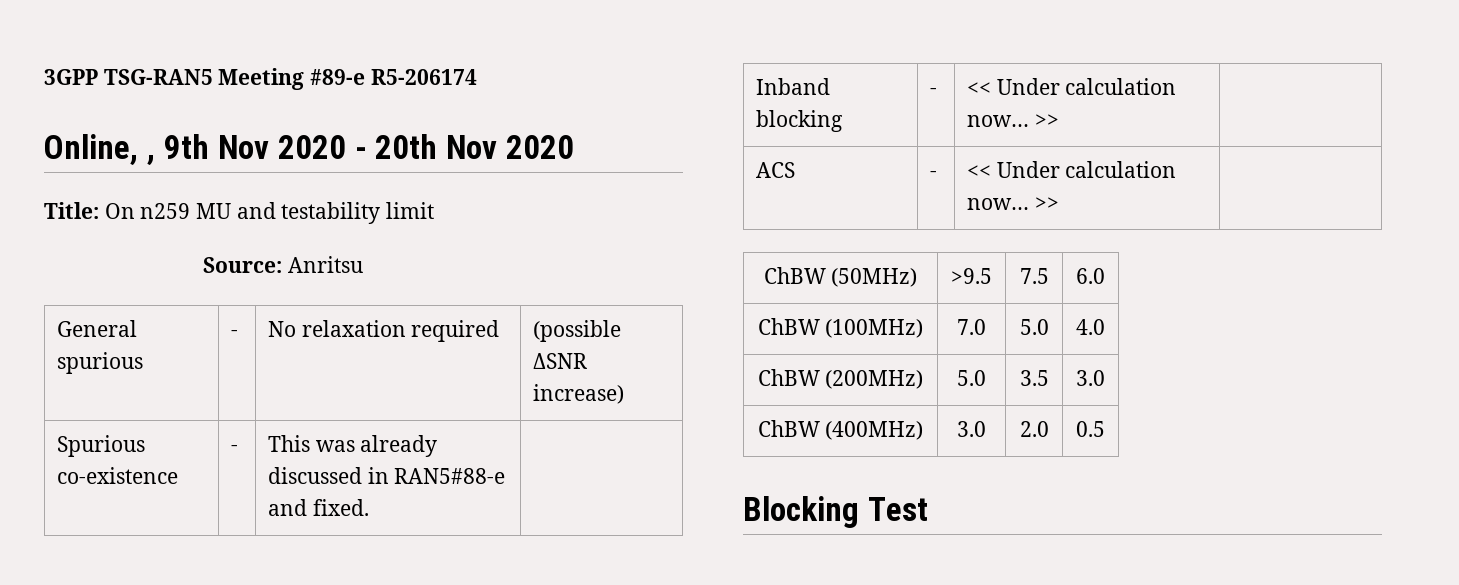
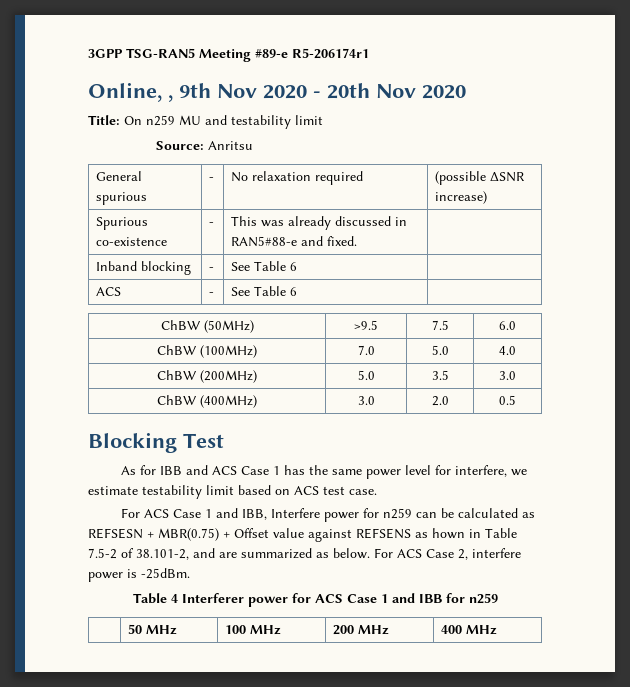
- 3GPP TSG-RAN5 Meeting #89-e R5-206174
+ 3GPP TSG-RAN5 Meeting #89-e R5-206174r1
- Inband blocking | - | << Under calculation now… >> |
- ACS | - | << Under calculation now… >> |
+ Inband blocking | - | See Table 6 |
+ ACS | - | See Table 6 |
+ As for IBB and ACS Case 1 has the same power level for interfere, we estimate testability limit based on ACS test case.
+ For ACS Case 1 and IBB, Interfere power for n259 can be calculated as REFSESN + MBR(0.75) + Offset value against REFSENS as hown in Table 7.5-2 of 38.101-2, and are summarized as below. For ACS Case 2, interfere power is -25dBm.
+ Table 4 Interferer power for ACS Case 1 and IBB for n259
+ | 50 MHz | 100 MHz | 200 MHz | 400 MHz

